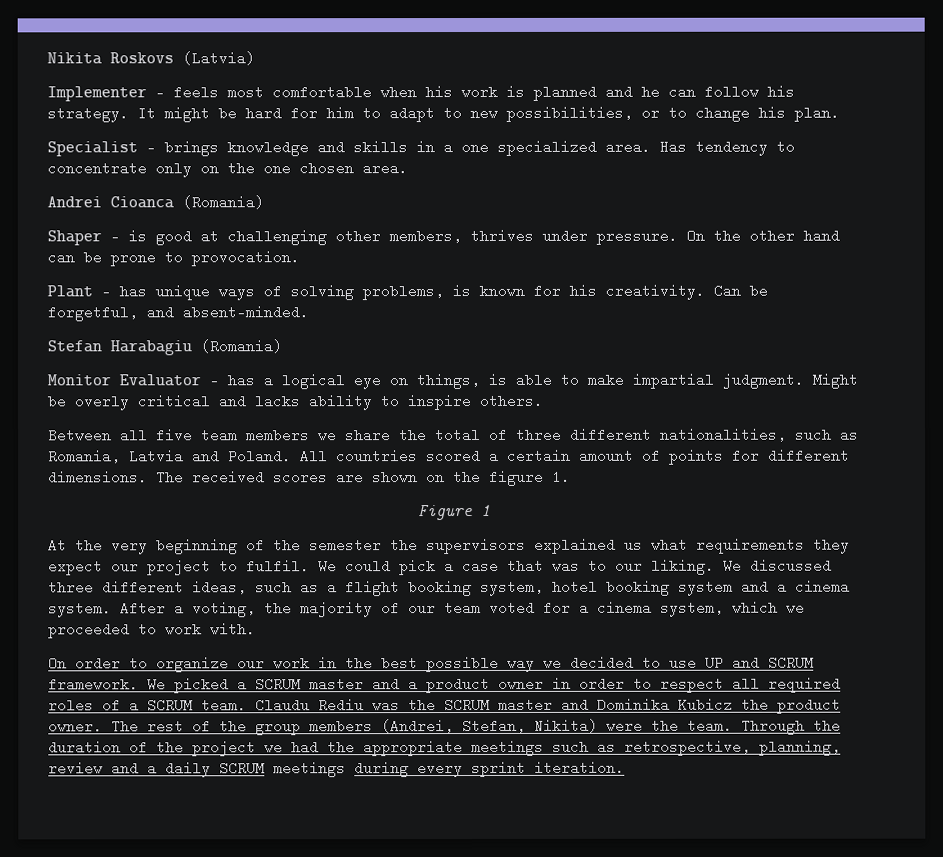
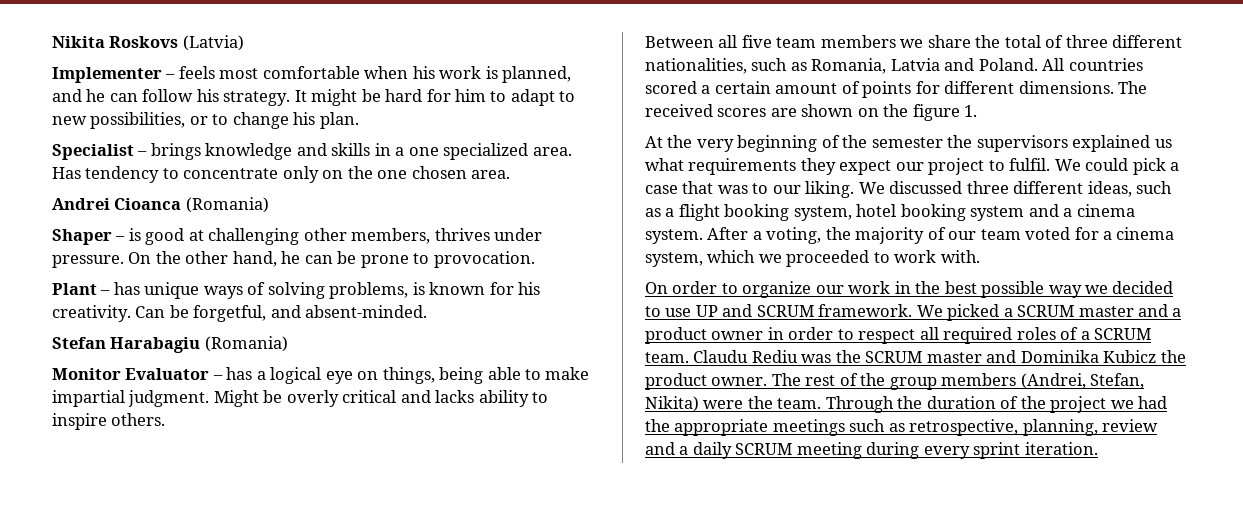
- Implementer – feels most comfortable when his work is planned and he can follow his strategy.
+ Implementer – feels most comfortable when his work is planned, and he can follow his strategy.
- On the other hand can be prone to provocation.
+ On the other hand, he can be prone to provocation.
- Monitor Evaluator – has a logical eye on things, is able to make impartial judgment.
+ Monitor Evaluator – has a logical eye on things, being able to make impartial judgment.
- Figure 1
- Through the duration of the project we had the appropriate meetings such as retrospective, planning, review and a daily SCRUM meetings during every sprint iteration.
+ Through the duration of the project we had the appropriate meetings such as retrospective, planning, review and a daily SCRUM meeting during every sprint iteration.

